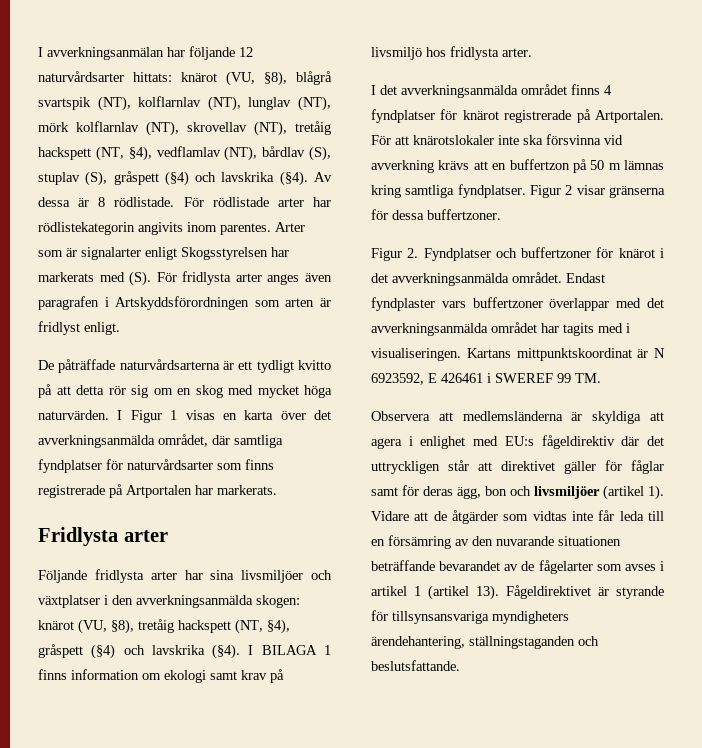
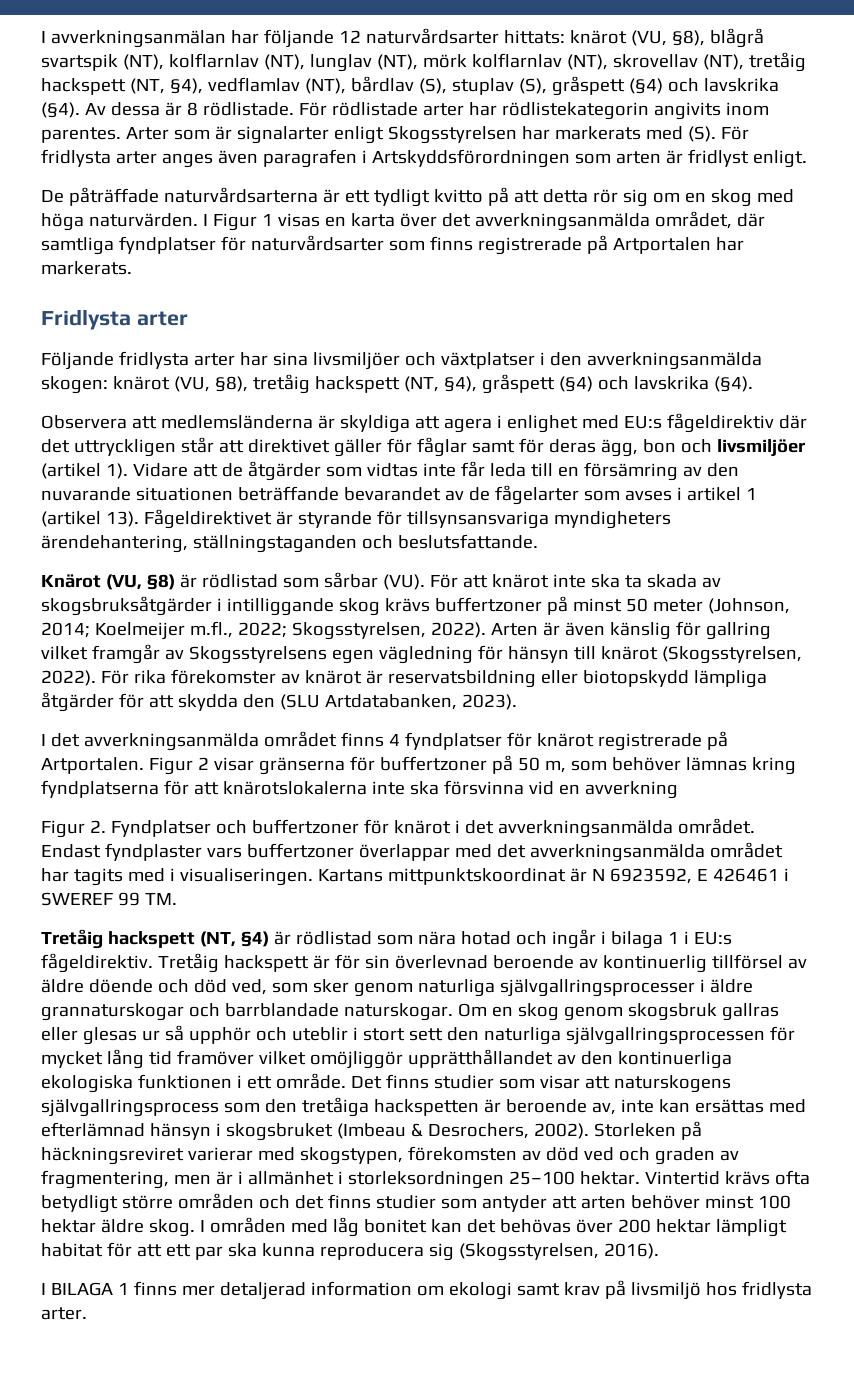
- De påträffade naturvårdsarterna är ett tydligt kvitto på att detta rör sig om en skog med mycket höga naturvärden.
+ De påträffade naturvårdsarterna är ett tydligt kvitto på att detta rör sig om en skog med höga naturvärden.
- I BILAGA 1 finns information om ekologi samt krav på livsmiljö hos fridlysta arter.
- I det avverkningsanmälda området finns 4 fyndplatser för knärot registrerade på Artportalen. För att knärotslokaler inte ska försvinna vid avverkning krävs att en buffertzon på 50 m lämnas kring samtliga fyndplatser. Figur 2 visar gränserna för dessa buffertzoner.
- Figur 2. Fyndplatser och buffertzoner för knärot i det avverkningsanmälda området. Endast fyndplaster vars buffertzoner överlappar med det avverkningsanmälda området har tagits med i visualiseringen. Kartans mittpunktskoordinat är N 6923592, E 426461 i SWEREF 99 TM.
+ Knärot (VU, §8) är rödlistad som sårbar (VU). För att knärot inte ska ta skada av skogsbruksåtgärder i intilliggande skog krävs buffertzoner på minst 50 meter (Johnson, 2014; Koelmeijer m.fl., 2022; Skogsstyrelsen, 2022). Arten är även känslig för gallring vilket framgår av Skogsstyrelsens egen vägledning för hänsyn till knärot (Skogsstyrelsen, 2022). För rika förekomster av knärot är reservatsbildning eller biotopskydd lämpliga åtgärder för att skydda den (SLU Artdatabanken, 2023).
+ I det avverkningsanmälda området finns 4 fyndplatser för knärot registrerade på Artportalen. Figur 2 visar gränserna för buffertzoner på 50 m, som behöver lämnas kring fyndplatserna för att knärotslokalerna inte ska försvinna vid en avverkning
+ Figur 2. Fyndplatser och buffertzoner för knärot i det avverkningsanmälda området. Endast fyndplaster vars buffertzoner överlappar med det avverkningsanmälda området har tagits med i visualiseringen. Kartans mittpunktskoordinat är N 6923592, E 426461 i SWEREF 99 TM.
+ Tretåig hackspett (NT, §4) är rödlistad som nära hotad och ingår i bilaga 1 i EU:s fågeldirektiv. Tretåig hackspett är för sin överlevnad beroende av kontinuerlig tillförsel av äldre döende och död ved, som sker genom naturliga självgallringsprocesser i äldre grannaturskogar och barrblandade naturskogar. Om en skog genom skogsbruk gallras eller glesas ur så upphör och uteblir i stort sett den naturliga självgallringsprocessen för mycket lång tid framöver vilket omöjliggör upprätthållandet av den kontinuerliga ekologiska funktionen i ett område. Det finns studier som visar att naturskogens självgallringsprocess som den tretåiga hackspetten är beroende av, inte kan ersättas med efterlämnad hänsyn i skogsbruket (Imbeau & Desrochers, 2002). Storleken på häckningsreviret varierar med skogstypen, förekomsten av död ved och graden av fragmentering, men är i allmänhet i storleksordningen 25–100 hektar. Vintertid krävs ofta betydligt större områden och det finns studier som antyder att arten behöver minst 100 hektar äldre skog. I områden med låg bonitet kan det behövas över 200 hektar lämpligt habitat för att ett par ska kunna reproducera sig (Skogsstyrelsen, 2016).
+ I BILAGA 1 finns mer detaljerad information om ekologi samt krav på livsmiljö hos fridlysta arter.

